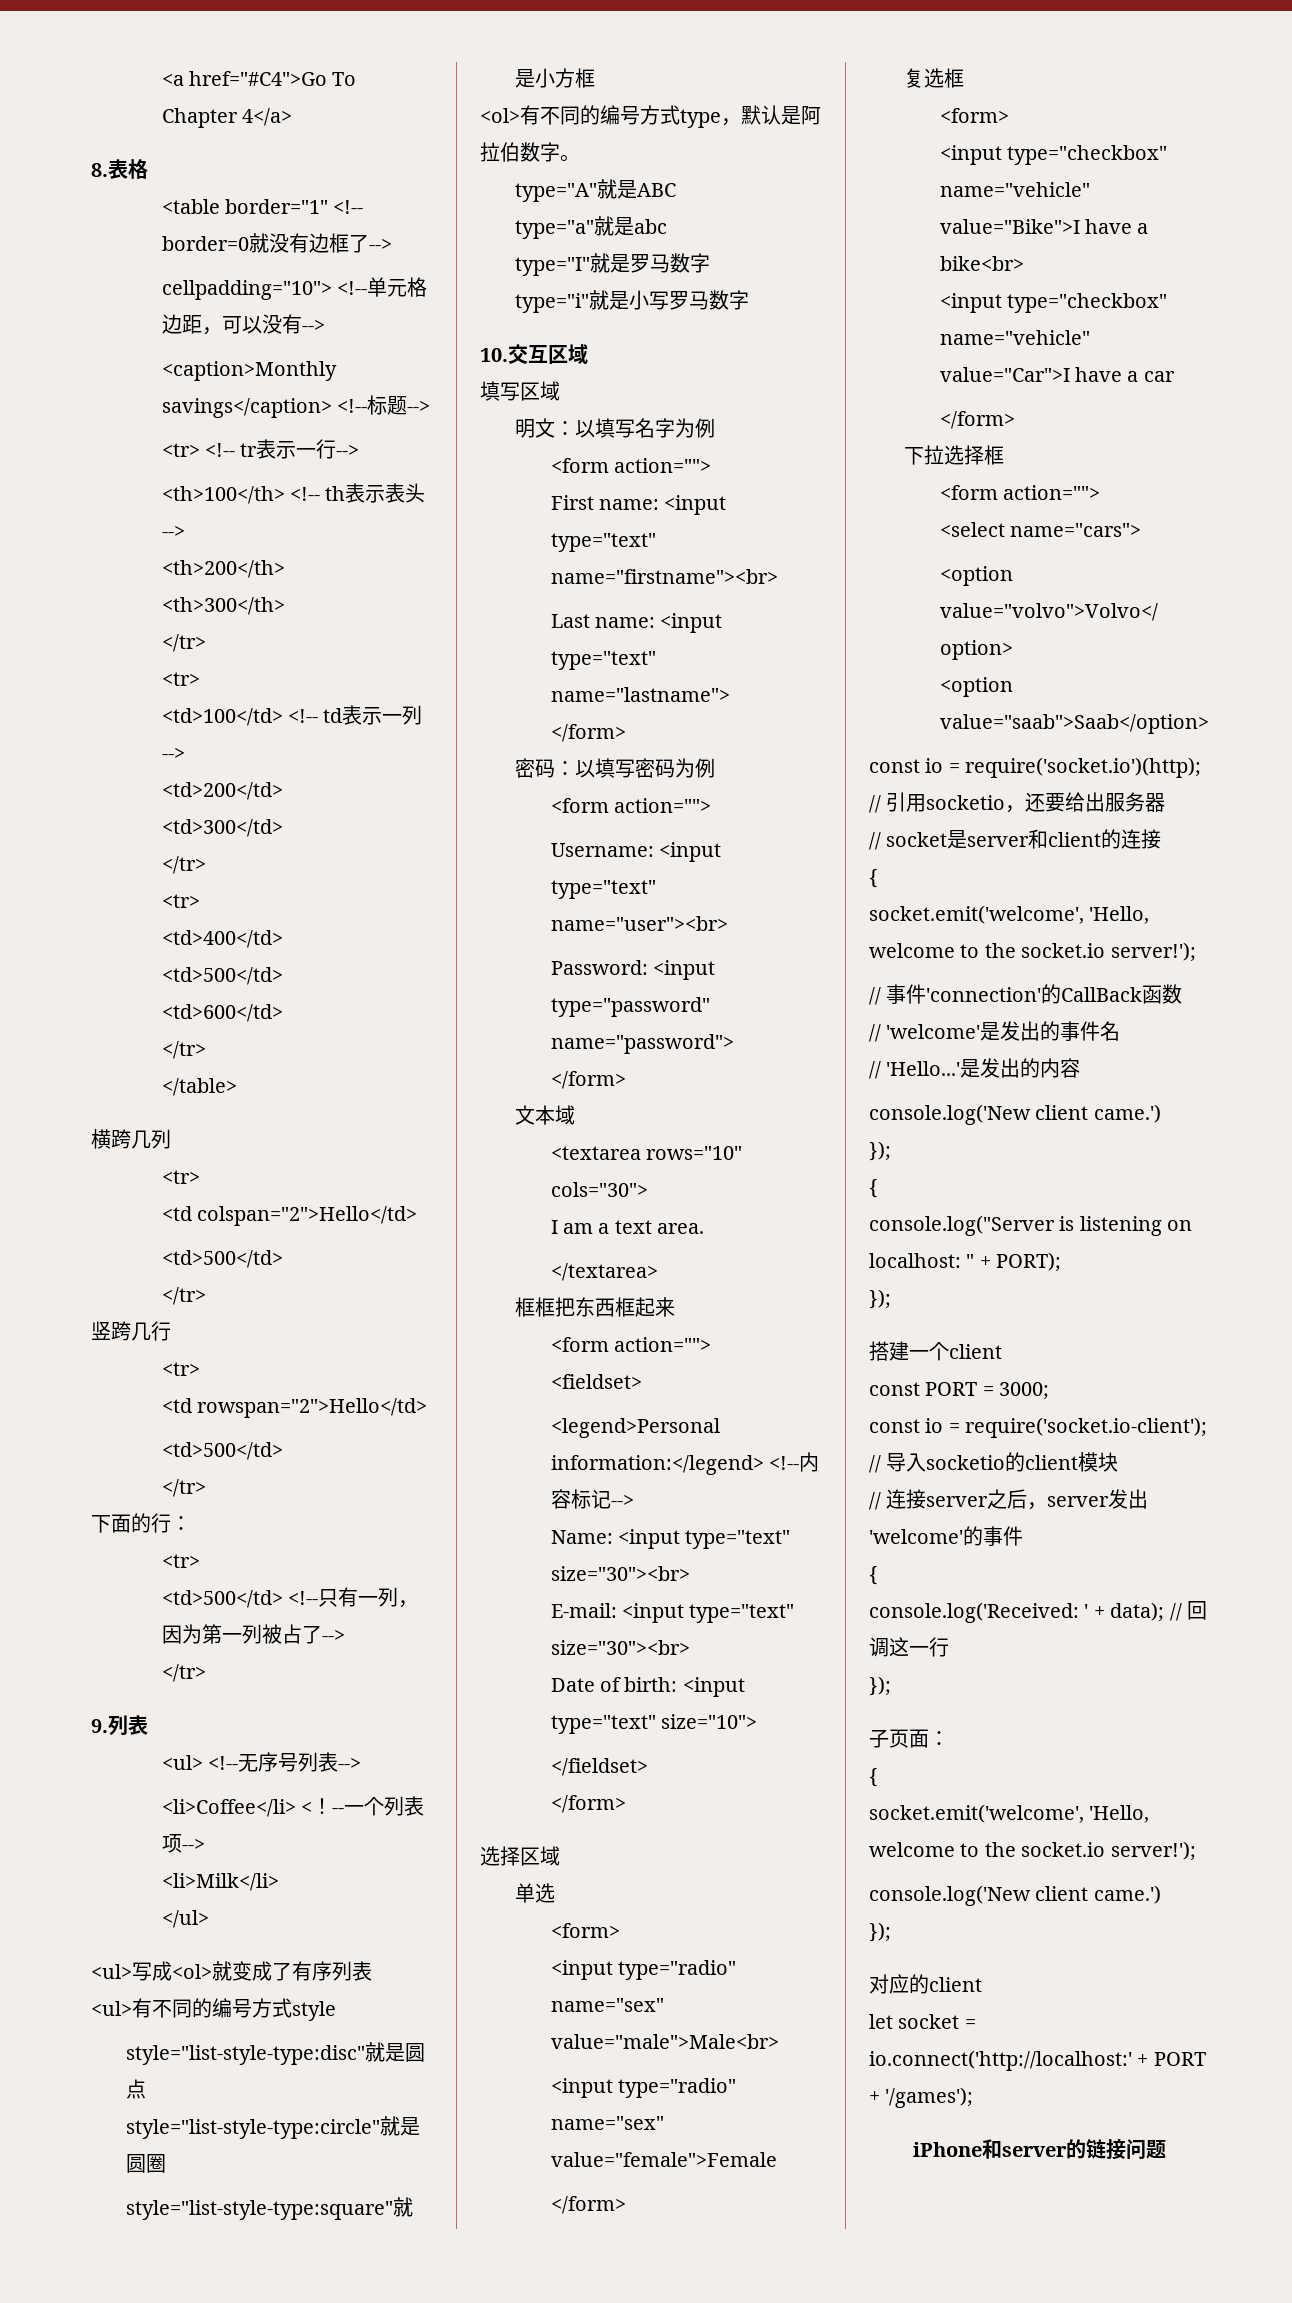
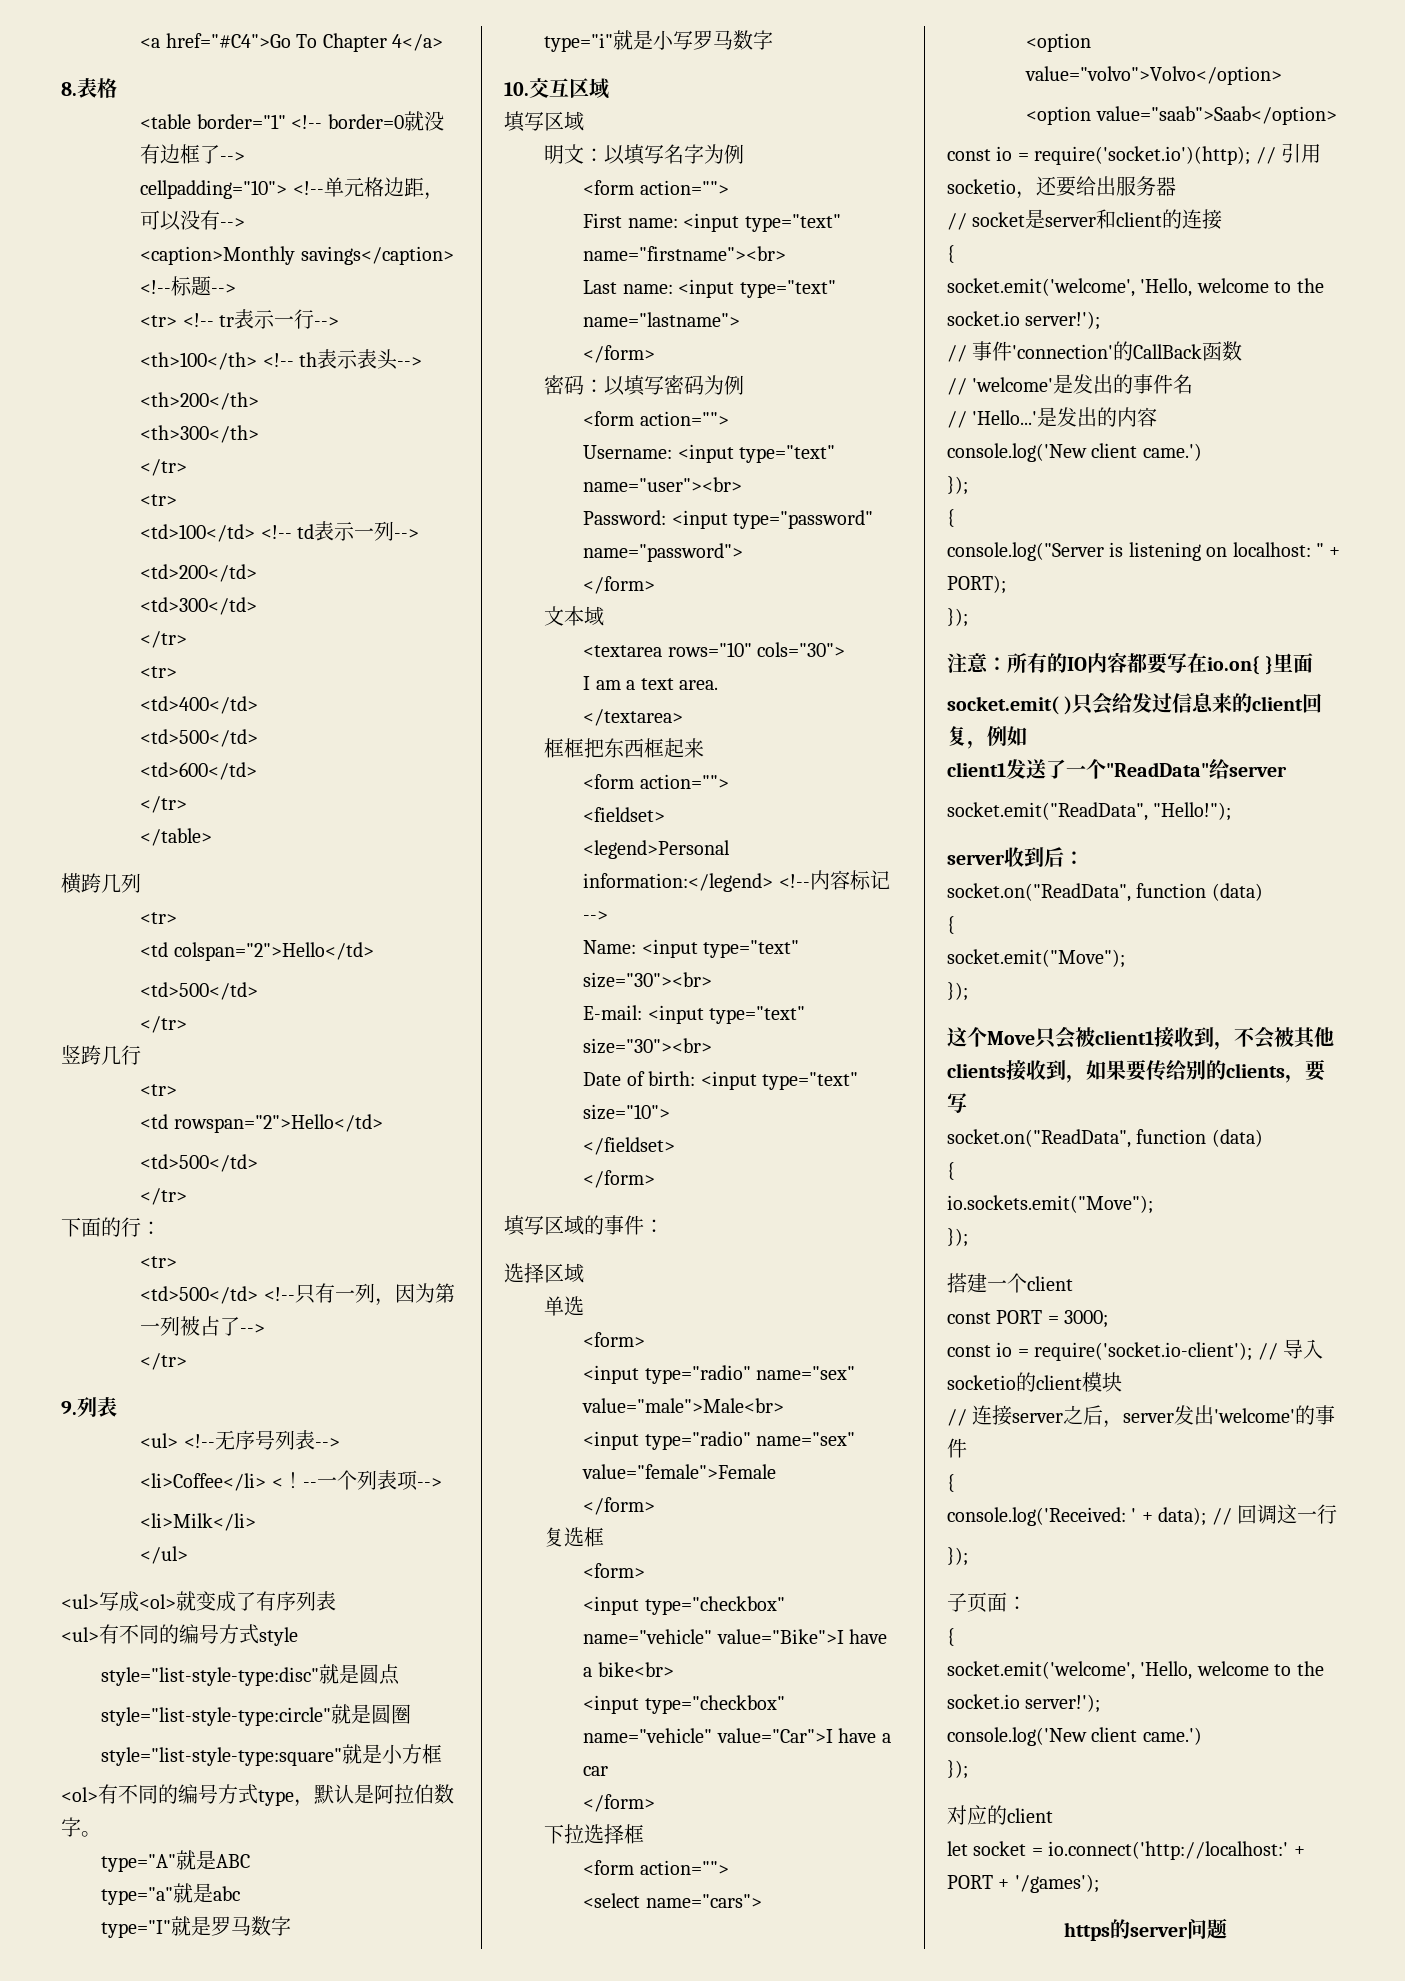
+ 填写区域的事件：
+ 注意：所有的IO内容都要写在io.on{ }里面
+ socket.emit( )只会给发过信息来的client回复，例如
+ client1发送了一个"ReadData"给server
+ socket.emit("ReadData", "Hello!");
+ server收到后：
+ socket.on("ReadData", function (data)
+ {
+ socket.emit("Move");
+ });
+ 这个Move只会被client1接收到，不会被其他clients接收到，如果要传给别的clients，要写
+ socket.on("ReadData", function (data)
+ {
+ io.sockets.emit("Move");
+ });
- iPhone和server的链接问题
+ https的server问题

